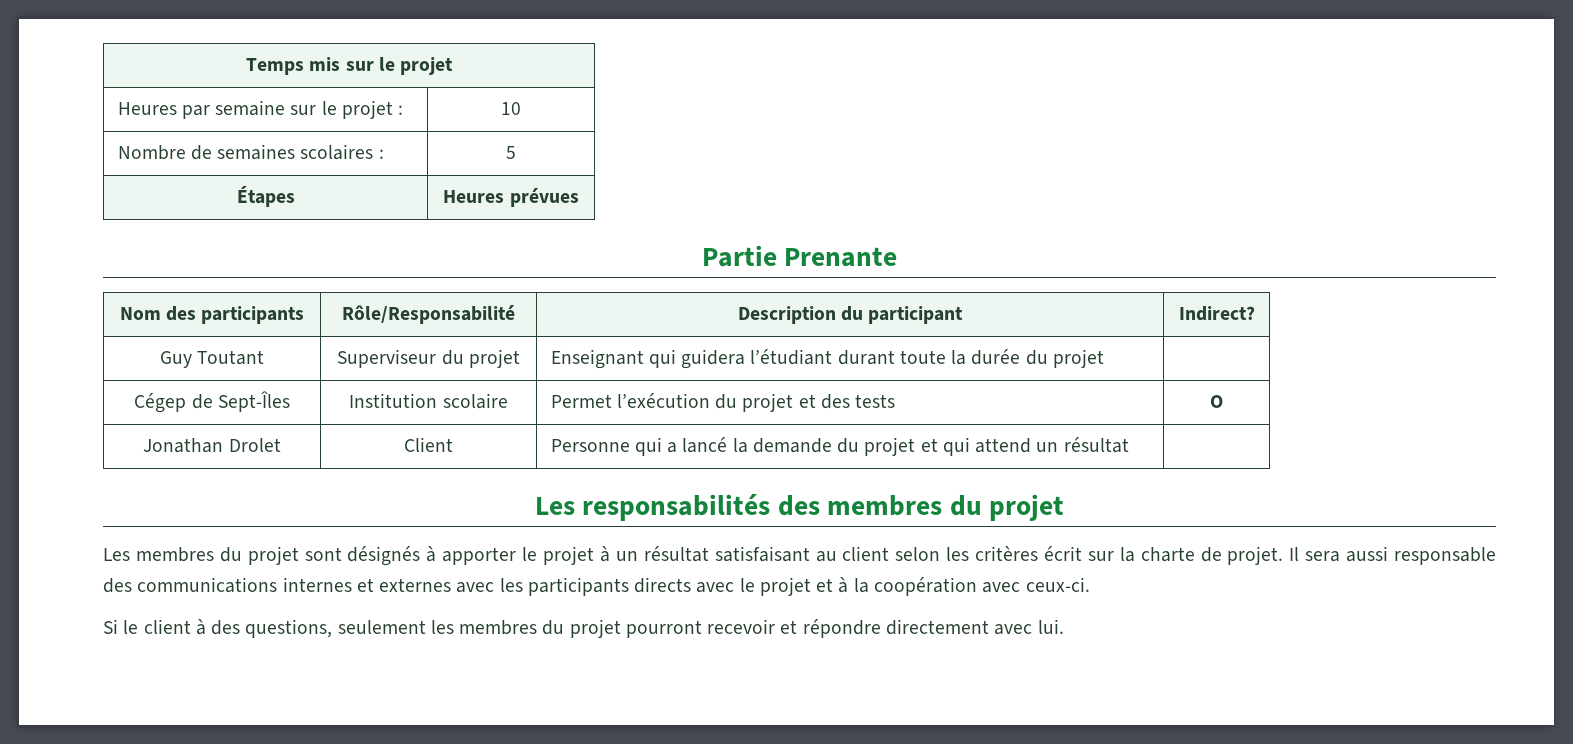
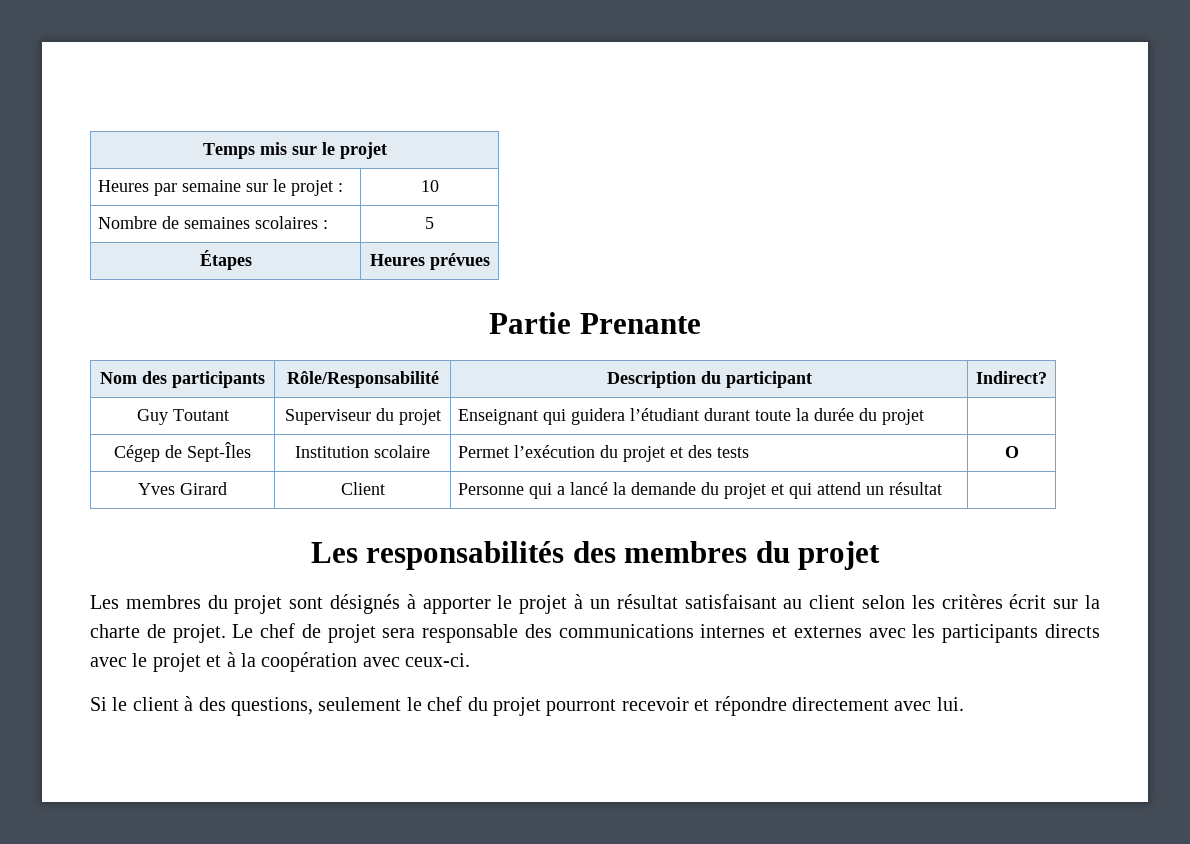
- Jonathan Drolet | Client | Personne qui a lancé la demande du projet et qui attend un résultat |
+ Yves Girard | Client | Personne qui a lancé la demande du projet et qui attend un résultat |
- Il sera aussi responsable des communications internes et externes avec les participants directs avec le projet et à la coopération avec ceux-ci.
+ Le chef de projet sera responsable des communications internes et externes avec les participants directs avec le projet et à la coopération avec ceux-ci.
- Si le client à des questions, seulement les membres du projet pourront recevoir et répondre directement avec lui.
+ Si le client à des questions, seulement le chef du projet pourront recevoir et répondre directement avec lui.

